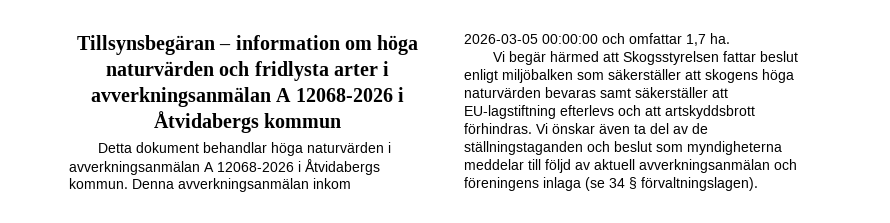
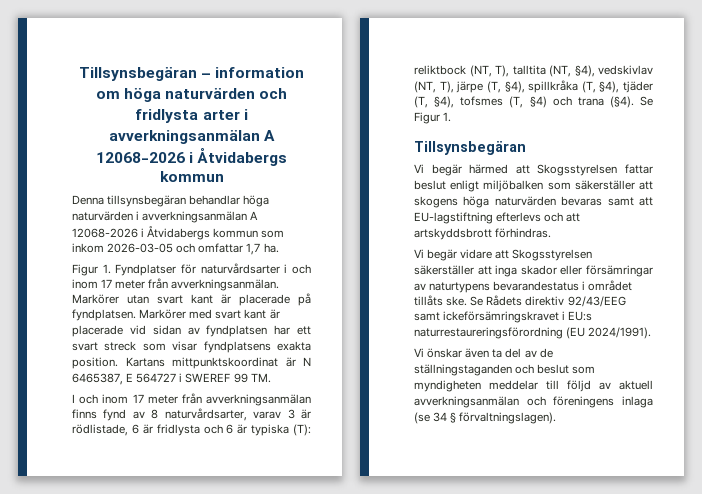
- Detta dokument behandlar höga naturvärden i avverkningsanmälan A 12068-2026 i Åtvidabergs kommun. Denna avverkningsanmälan inkom 2026-03-05 00:00:00 och omfattar 1,7 ha.
+ Denna tillsynsbegäran behandlar höga naturvärden i avverkningsanmälan A 12068-2026 i Åtvidabergs kommun som inkom 2026-03-05 och omfattar 1,7 ha.
+ Figur 1. Fyndplatser för naturvårdsarter i och inom 17 meter från avverkningsanmälan. Markörer utan svart kant är placerade på fyndplatsen. Markörer med svart kant är placerade vid sidan av fyndplatsen har ett svart streck som visar fyndplatsens exakta position. Kartans mittpunktskoordinat är N 6465387, E 564727 i SWEREF 99 TM.
+ I och inom 17 meter från avverkningsanmälan finns fynd av 8 naturvårdsarter, varav 3 är rödlistade, 6 är fridlysta och 6 är typiska (T): reliktbock (NT, T), talltita (NT, §4), vedskivlav (NT, T), järpe (T, §4), spillkråka (T, §4), tjäder (T, §4), tofsmes (T, §4) och trana (§4). Se Figur 1.
+ Tillsynsbegäran
- Vi begär härmed att Skogsstyrelsen fattar beslut enligt miljöbalken som säkerställer att skogens höga naturvärden bevaras samt säkerställer att EU-lagstiftning efterlevs och att artskyddsbrott förhindras. Vi önskar även ta del av de ställningstaganden och beslut som myndigheterna meddelar till följd av aktuell avverkningsanmälan och föreningens inlaga (se 34 § förvaltningslagen).
+ Vi begär härmed att Skogsstyrelsen fattar beslut enligt miljöbalken som säkerställer att skogens höga naturvärden bevaras samt att EU-lagstiftning efterlevs och att artskyddsbrott förhindras.
+ Vi begär vidare att Skogsstyrelsen säkerställer att inga skador eller försämringar av naturtypens bevarandestatus i området tillåts ske. Se Rådets direktiv 92/43/EEG samt ickeförsämringskravet i EU:s naturrestaureringsförordning (EU 2024/1991).
+ Vi önskar även ta del av de ställningstaganden och beslut som myndigheten meddelar till följd av aktuell avverkningsanmälan och föreningens inlaga (se 34 § förvaltningslagen).

